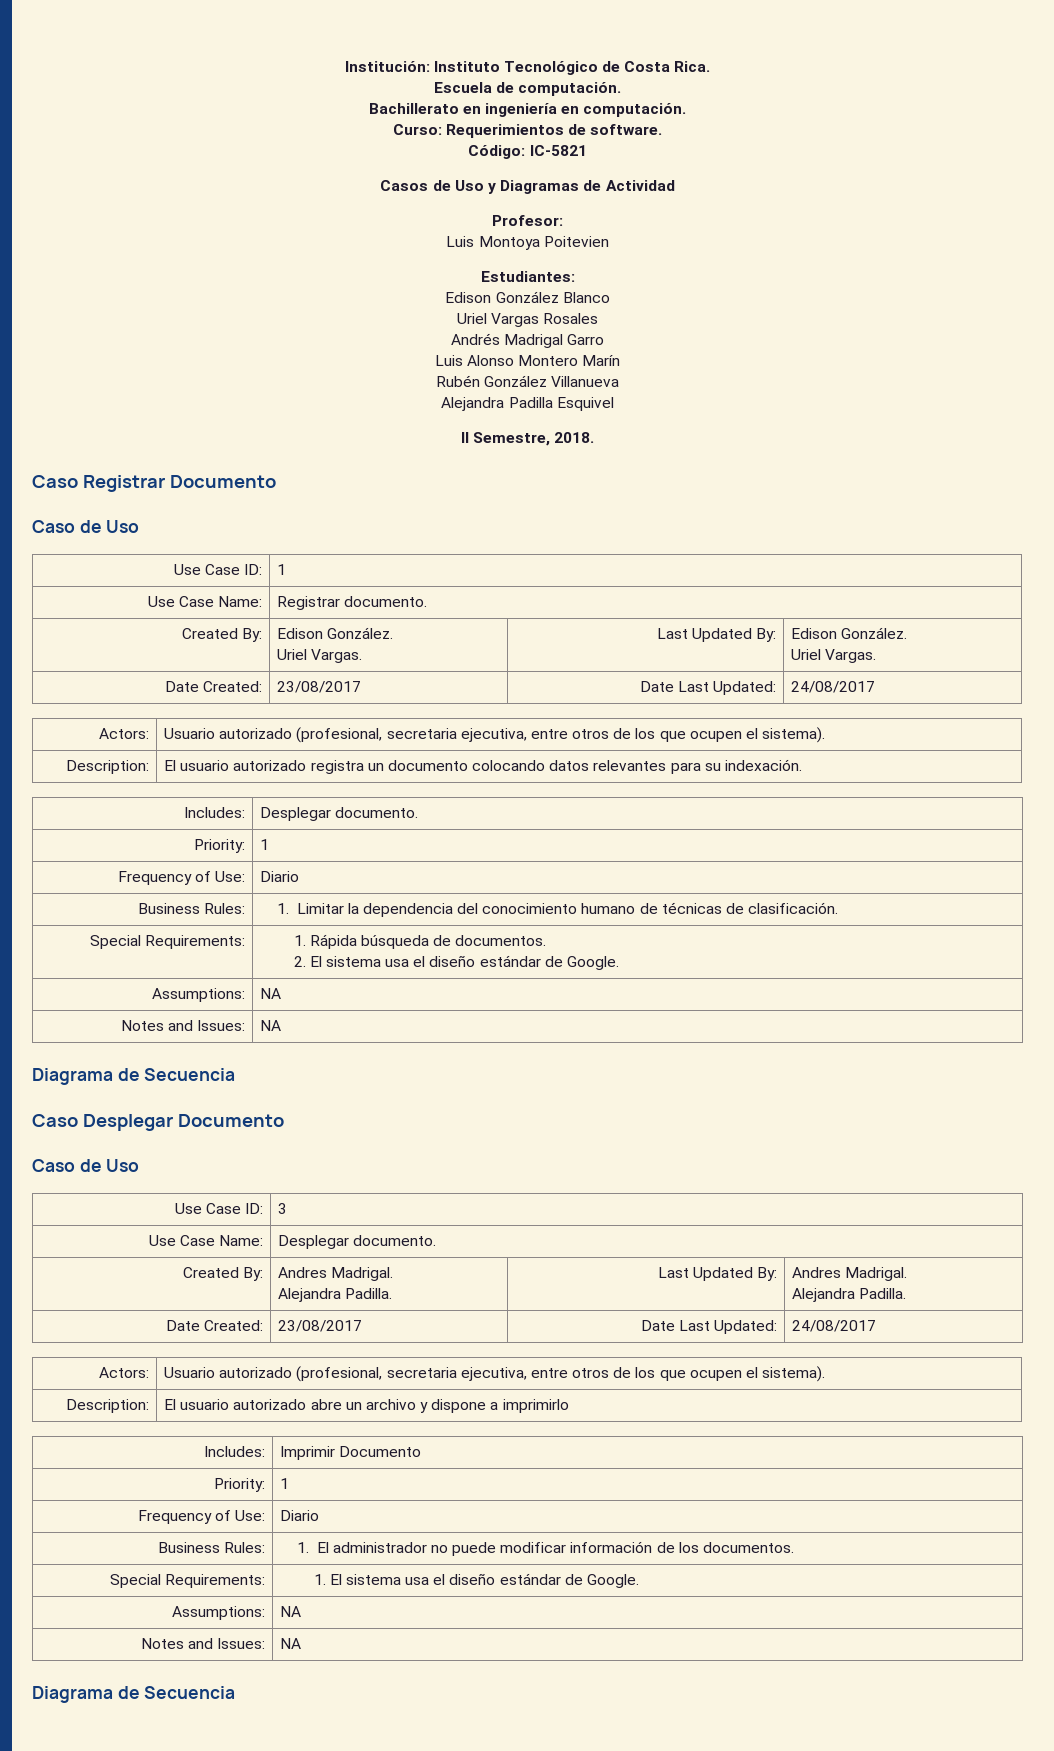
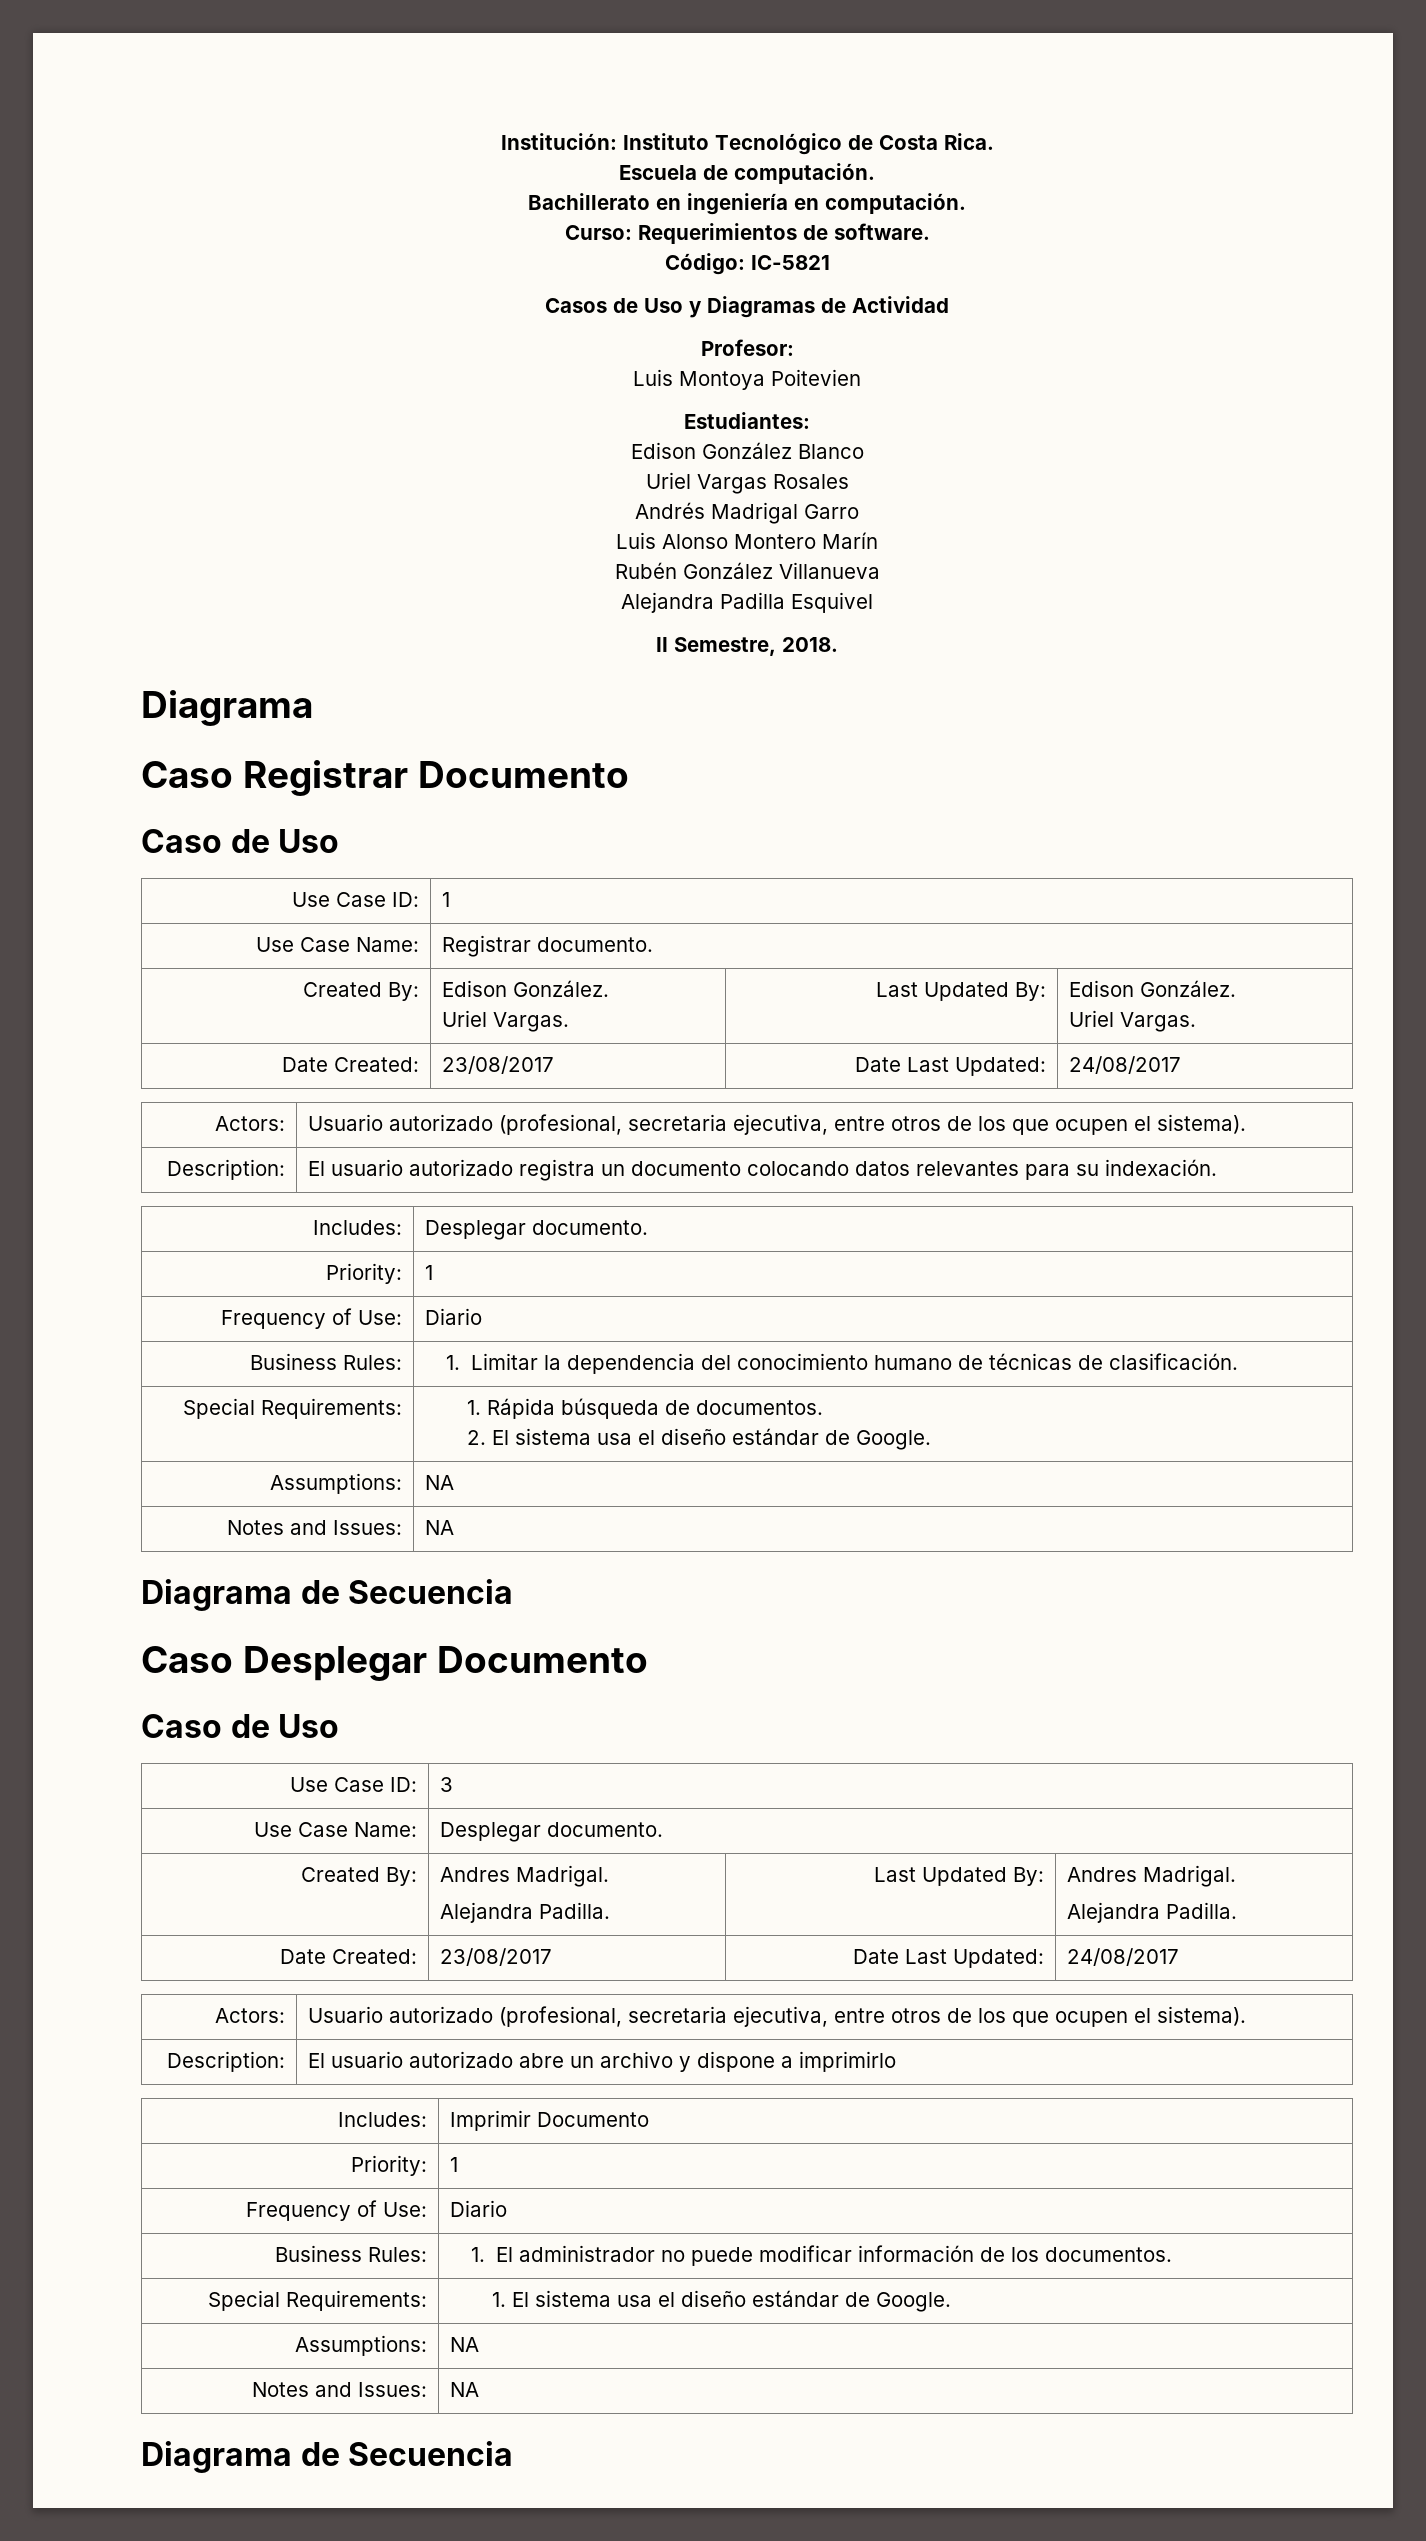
  II Semestre, 2018.
+ Diagrama

